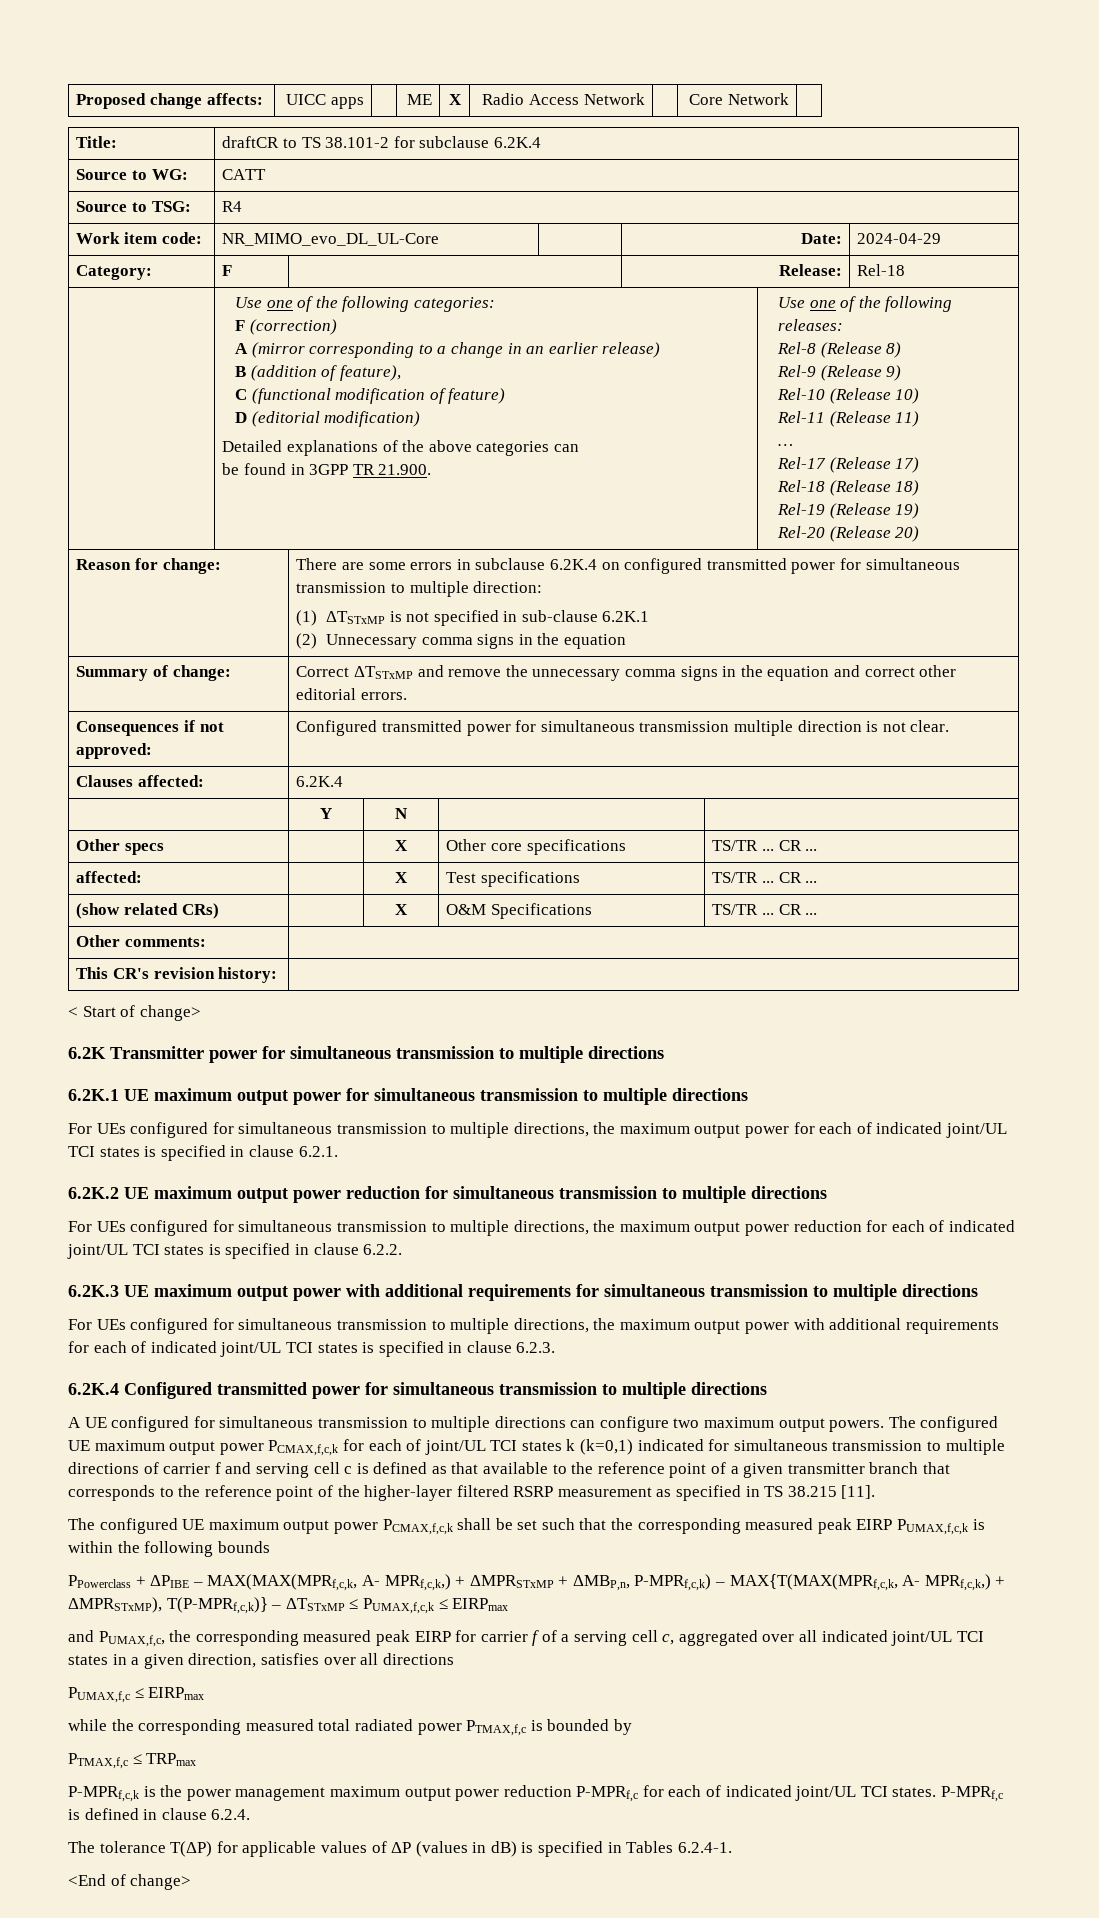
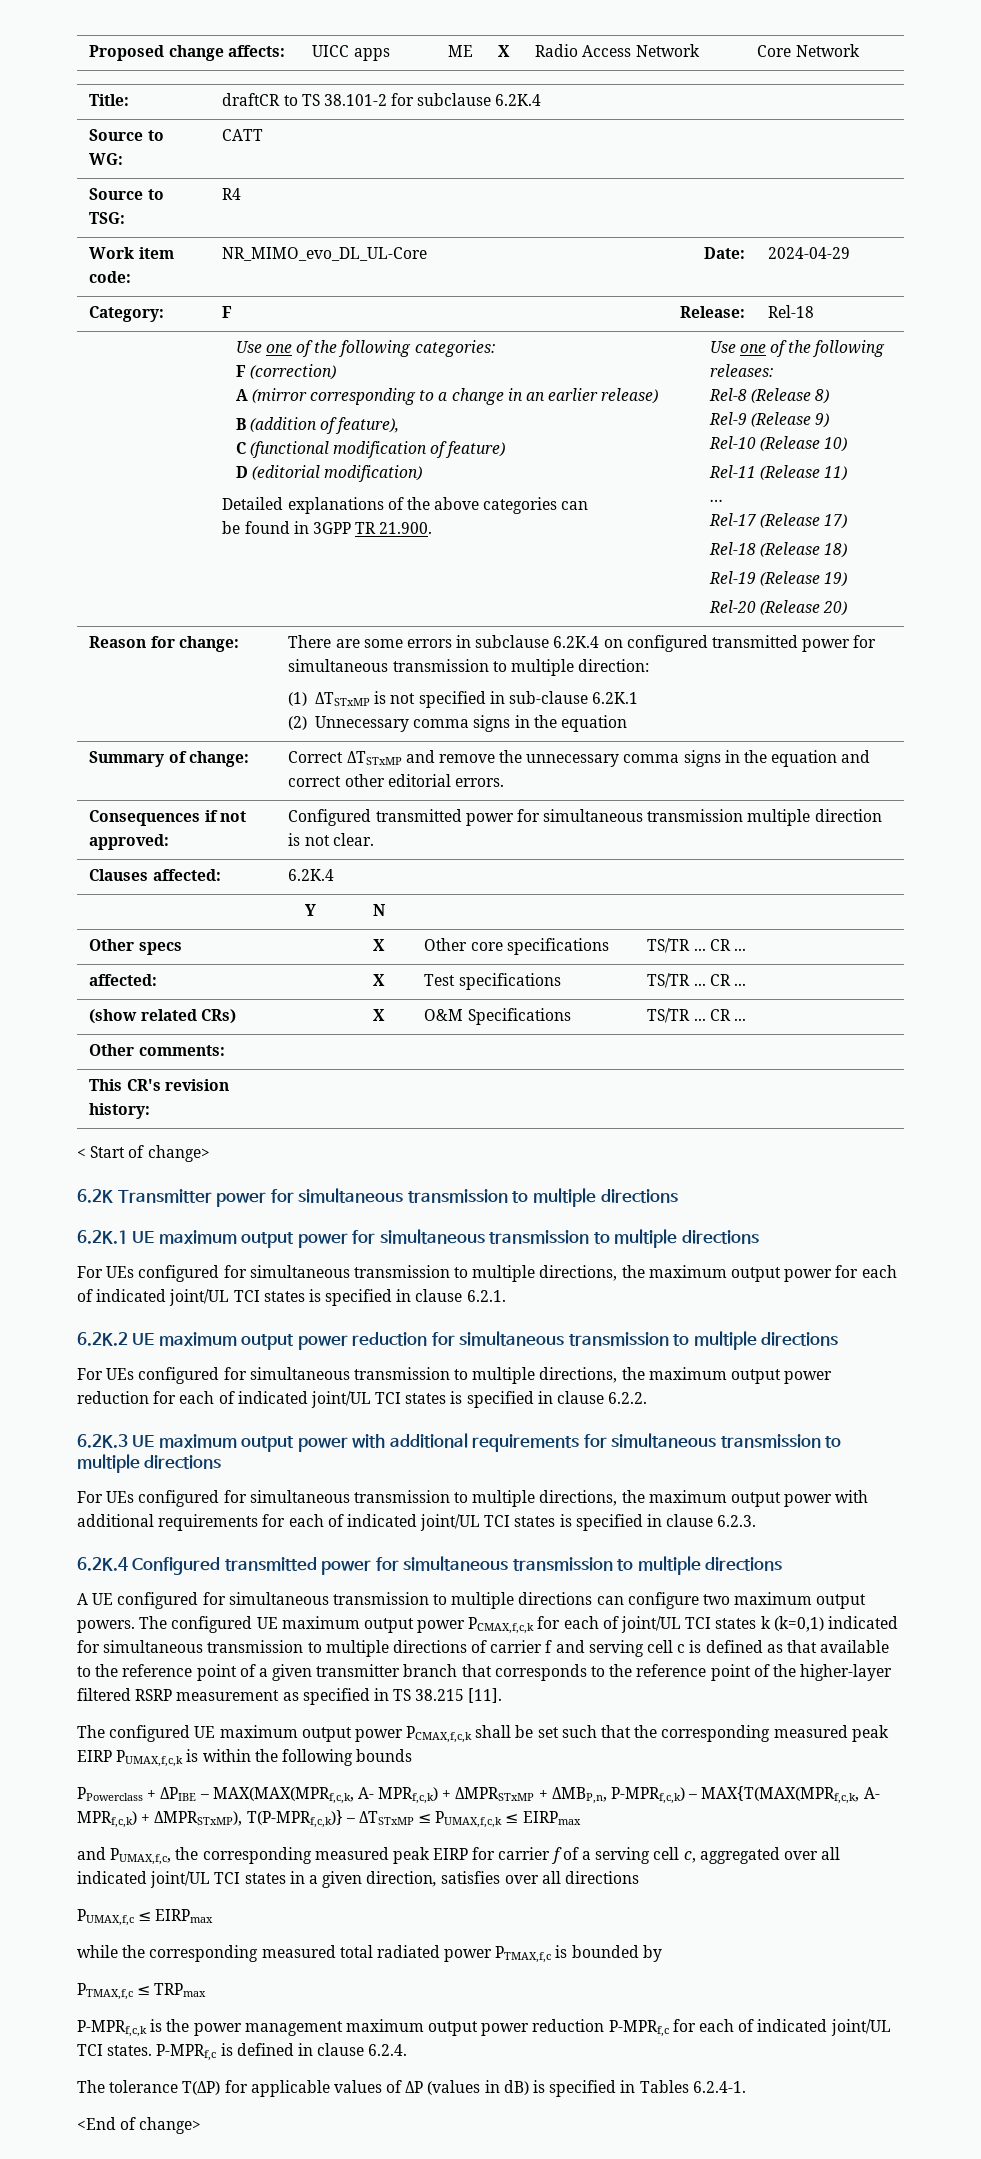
- PPowerclass + ΔPIBE – MAX(MAX(MPRf,c,k, A- MPRf,c,k,) + ΔMPRSTxMP + ΔMBP,n, P-MPRf,c,k) – MAX{T(MAX(MPRf,c,k, A- MPRf,c,k,) + ΔMPRSTxMP), T(P-MPRf,c,k)} – ΔTSTxMP ≤ PUMAX,f,c,k ≤ EIRPmax
+ PPowerclass + ΔPIBE – MAX(MAX(MPRf,c,k, A- MPRf,c,k) + ΔMPRSTxMP + ΔMBP,n, P-MPRf,c,k) – MAX{T(MAX(MPRf,c,k, A- MPRf,c,k) + ΔMPRSTxMP), T(P-MPRf,c,k)} – ΔTSTxMP ≤ PUMAX,f,c,k ≤ EIRPmax

